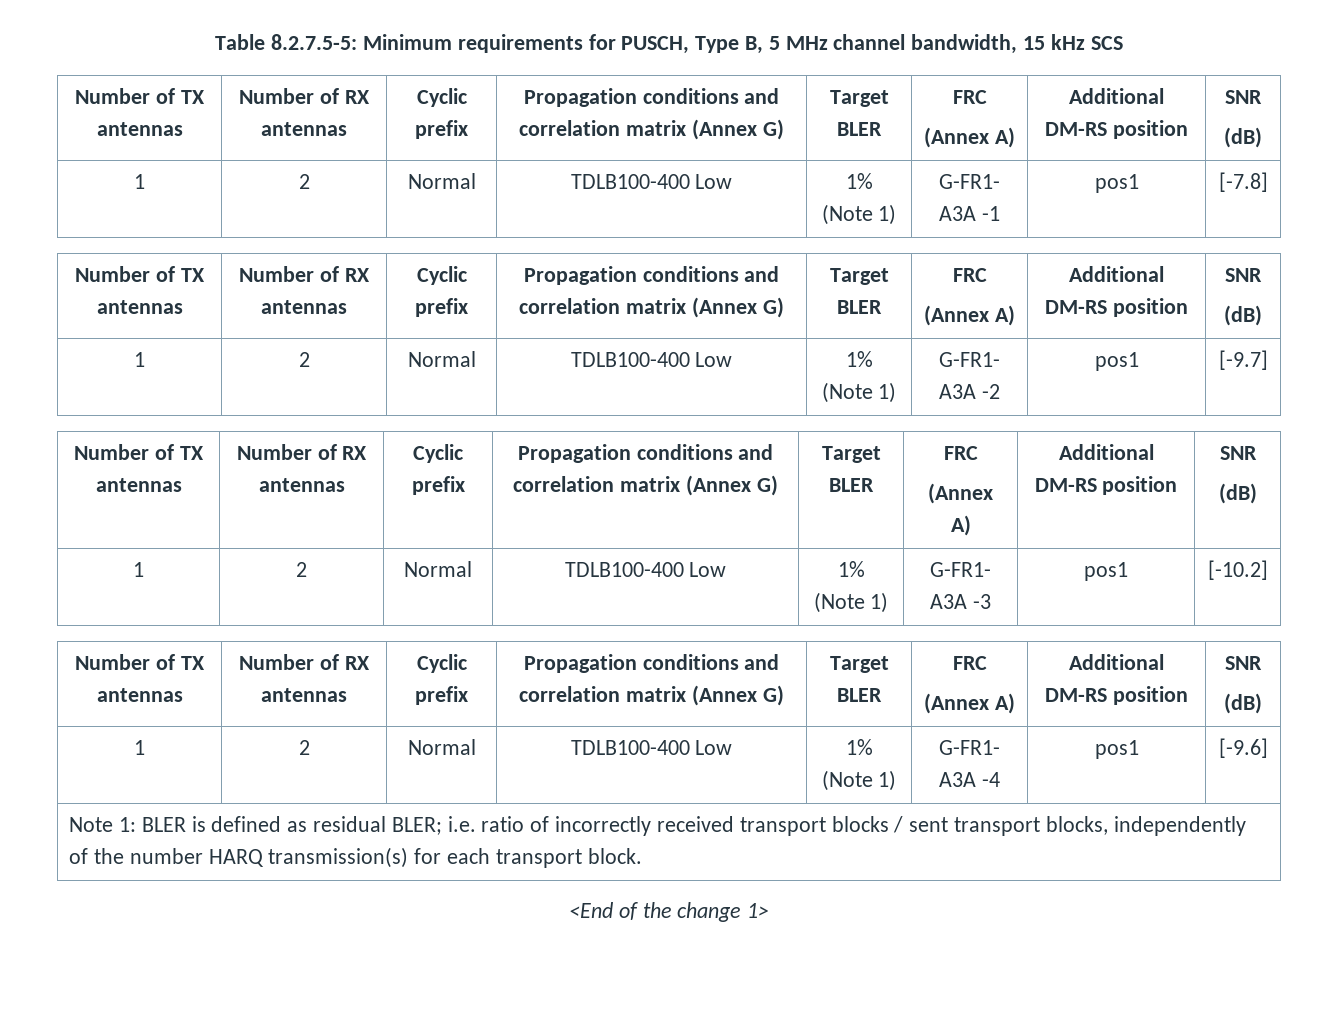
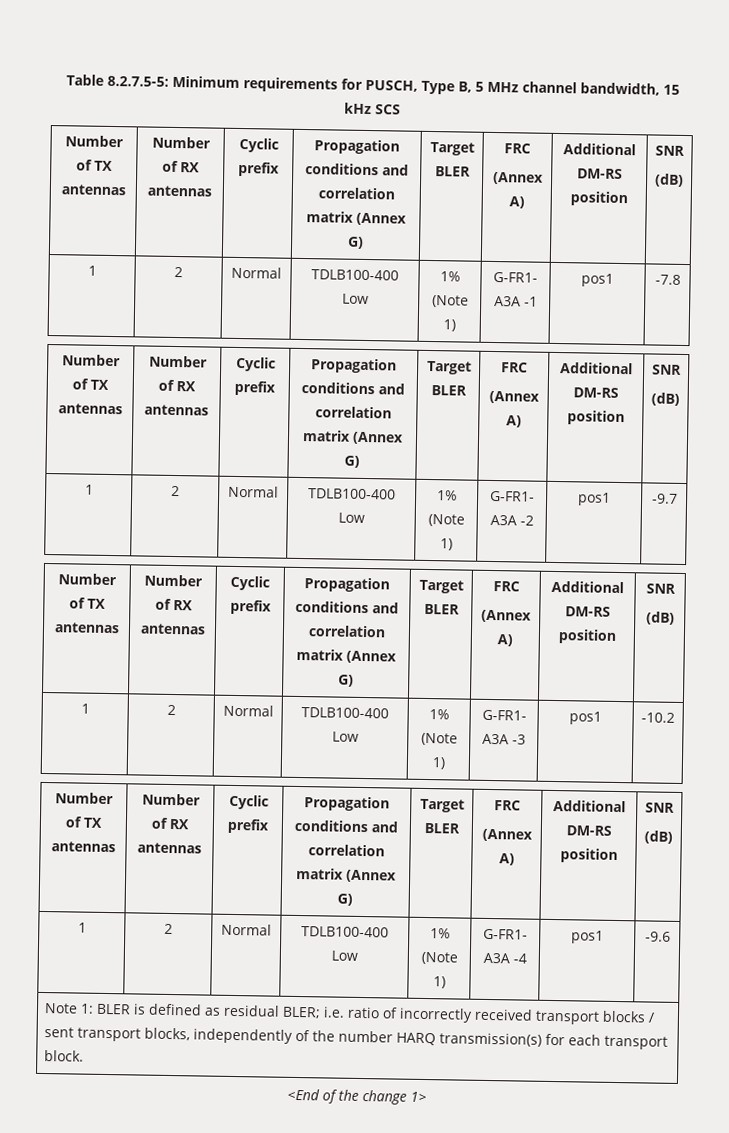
- 1 | 2 | Normal | TDLB100-400 Low | 1% (Note 1) | G-FR1- A3A -1 | pos1 | [-7.8]
+ 1 | 2 | Normal | TDLB100-400 Low | 1% (Note 1) | G-FR1- A3A -1 | pos1 | -7.8
- 1 | 2 | Normal | TDLB100-400 Low | 1% (Note 1) | G-FR1- A3A -2 | pos1 | [-9.7]
+ 1 | 2 | Normal | TDLB100-400 Low | 1% (Note 1) | G-FR1- A3A -2 | pos1 | -9.7
- 1 | 2 | Normal | TDLB100-400 Low | 1% (Note 1) | G-FR1- A3A -3 | pos1 | [-10.2]
+ 1 | 2 | Normal | TDLB100-400 Low | 1% (Note 1) | G-FR1- A3A -3 | pos1 | -10.2
- 1 | 2 | Normal | TDLB100-400 Low | 1% (Note 1) | G-FR1- A3A -4 | pos1 | [-9.6]
+ 1 | 2 | Normal | TDLB100-400 Low | 1% (Note 1) | G-FR1- A3A -4 | pos1 | -9.6

